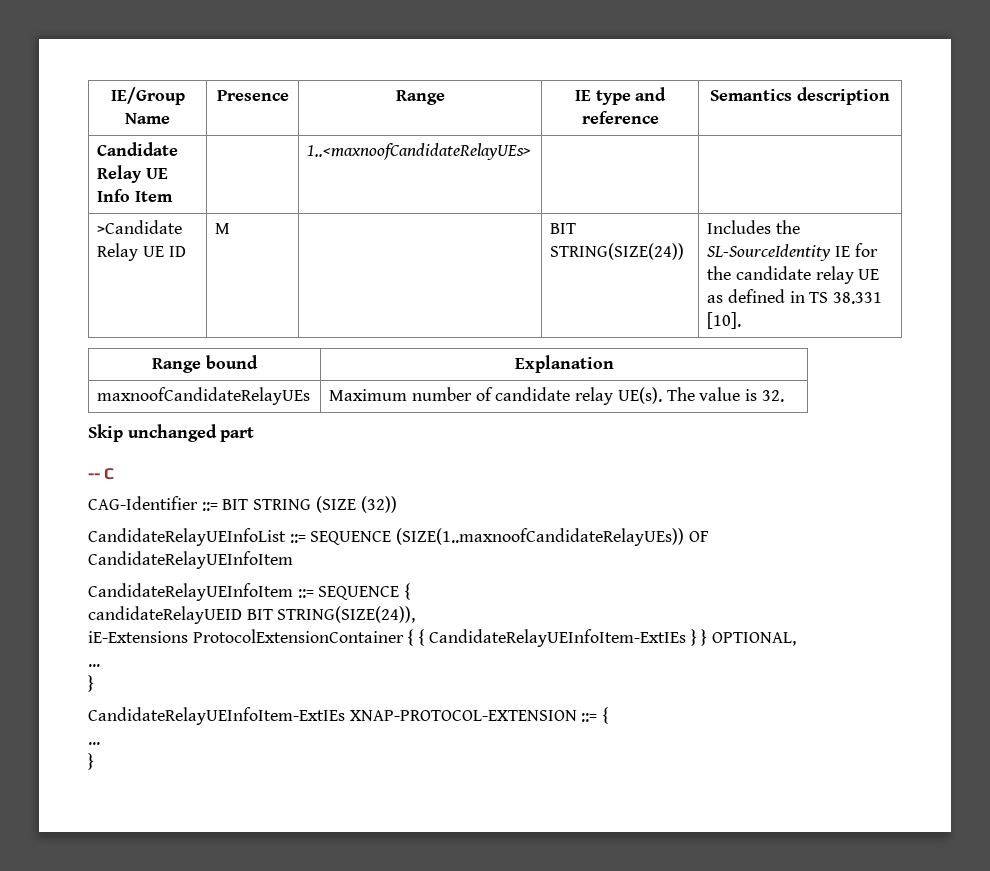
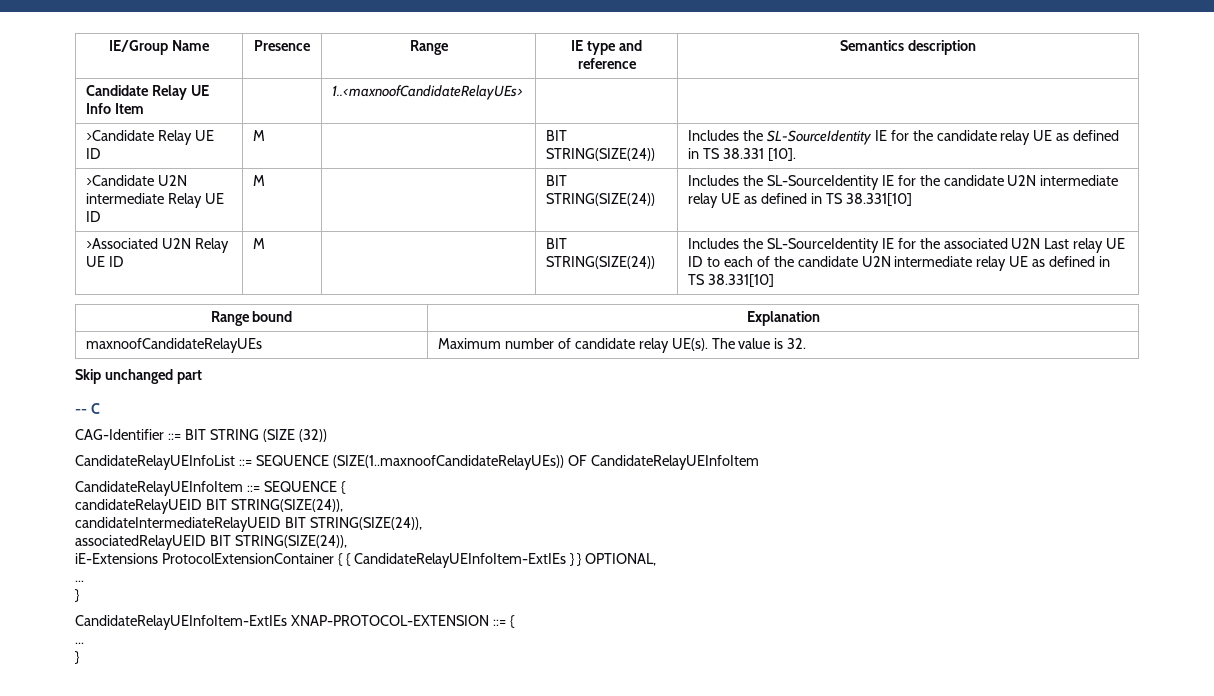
+ >Candidate U2N intermediate Relay UE ID | M | | BIT STRING(SIZE(24)) | Includes the SL-SourceIdentity IE for the candidate U2N intermediate relay UE as defined in TS 38.331[10]
+ >Associated U2N Relay UE ID | M | | BIT STRING(SIZE(24)) | Includes the SL-SourceIdentity IE for the associated U2N Last relay UE ID to each of the candidate U2N intermediate relay UE as defined in TS 38.331[10]
+ candidateIntermediateRelayUEID BIT STRING(SIZE(24)),
+ associatedRelayUEID BIT STRING(SIZE(24)),

